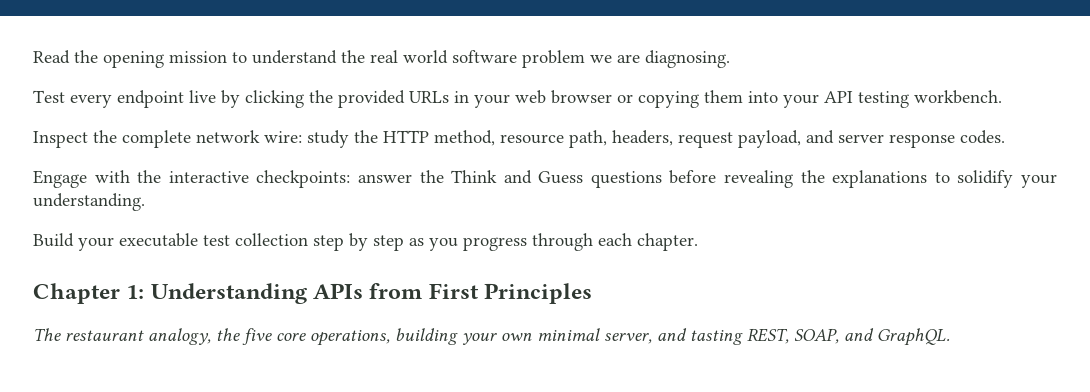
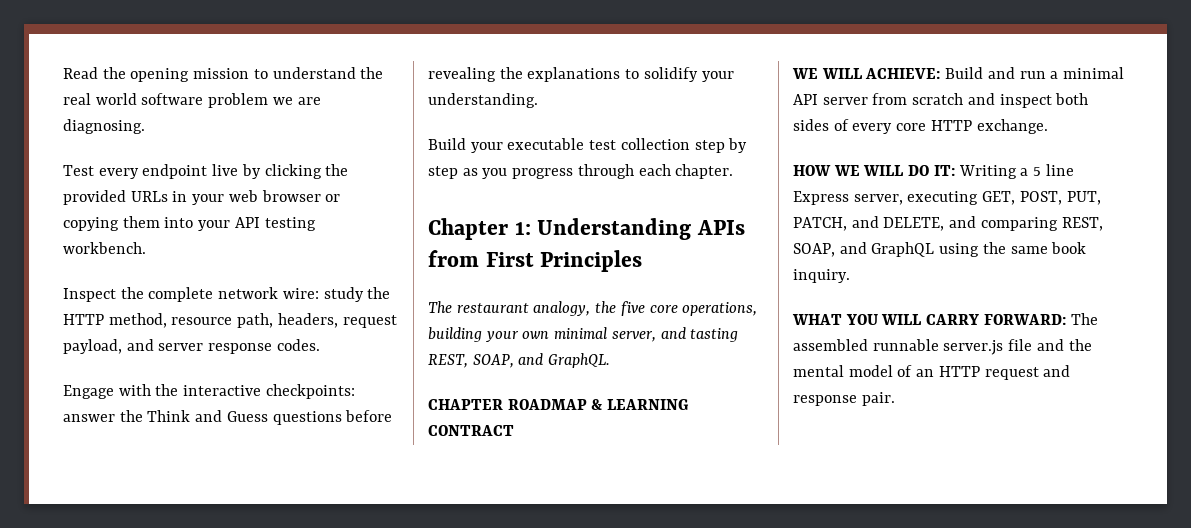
+ CHAPTER ROADMAP & LEARNING CONTRACT
+ WE WILL ACHIEVE: Build and run a minimal API server from scratch and inspect both sides of every core HTTP exchange.
+ HOW WE WILL DO IT: Writing a 5 line Express server, executing GET, POST, PUT, PATCH, and DELETE, and comparing REST, SOAP, and GraphQL using the same book inquiry.
+ WHAT YOU WILL CARRY FORWARD: The assembled runnable server.js file and the mental model of an HTTP request and response pair.

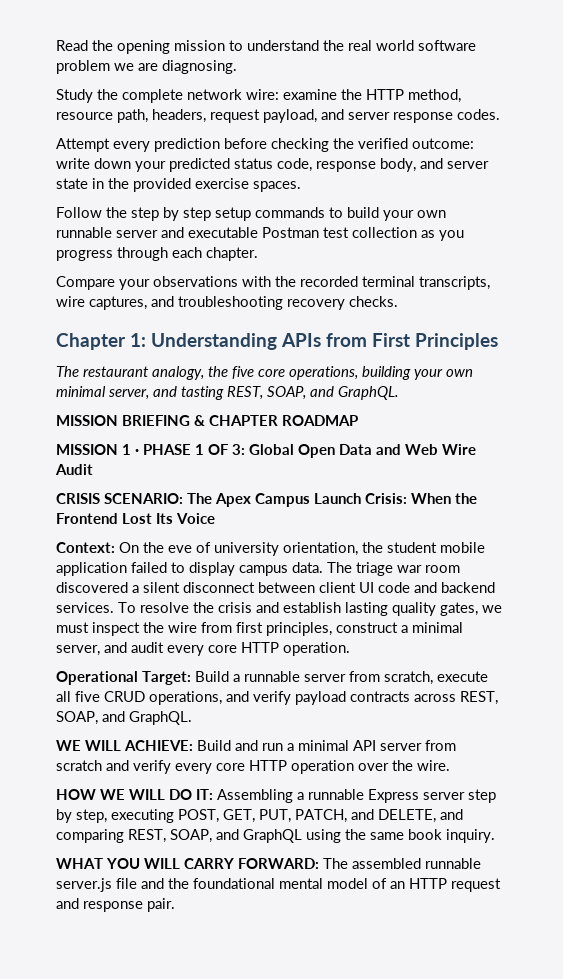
- Test every endpoint live by clicking the provided URLs in your web browser or copying them into your API testing workbench.
- Inspect the complete network wire: study the HTTP method, resource path, headers, request payload, and server response codes.
+ Study the complete network wire: examine the HTTP method, resource path, headers, request payload, and server response codes.
- Engage with the interactive checkpoints: answer the Think and Guess questions before revealing the explanations to solidify your understanding.
- Build your executable test collection step by step as you progress through each chapter.
+ Attempt every prediction before checking the verified outcome: write down your predicted status code, response body, and server state in the provided exercise spaces.
+ Follow the step by step setup commands to build your own runnable server and executable Postman test collection as you progress through each chapter.
+ Compare your observations with the recorded terminal transcripts, wire captures, and troubleshooting recovery checks.
- CHAPTER ROADMAP & LEARNING CONTRACT
+ MISSION BRIEFING & CHAPTER ROADMAP
+ MISSION 1 · PHASE 1 OF 3: Global Open Data and Web Wire Audit
+ CRISIS SCENARIO: The Apex Campus Launch Crisis: When the Frontend Lost Its Voice
+ Context: On the eve of university orientation, the student mobile application failed to display campus data. The triage war room discovered a silent disconnect between client UI code and backend services. To resolve the crisis and establish lasting quality gates, we must inspect the wire from first principles, construct a minimal server, and audit every core HTTP operation.
+ Operational Target: Build a runnable server from scratch, execute all five CRUD operations, and verify payload contracts across REST, SOAP, and GraphQL.
- WE WILL ACHIEVE: Build and run a minimal API server from scratch and inspect both sides of every core HTTP exchange.
+ WE WILL ACHIEVE: Build and run a minimal API server from scratch and verify every core HTTP operation over the wire.
- HOW WE WILL DO IT: Writing a 5 line Express server, executing GET, POST, PUT, PATCH, and DELETE, and comparing REST, SOAP, and GraphQL using the same book inquiry.
+ HOW WE WILL DO IT: Assembling a runnable Express server step by step, executing POST, GET, PUT, PATCH, and DELETE, and comparing REST, SOAP, and GraphQL using the same book inquiry.
- WHAT YOU WILL CARRY FORWARD: The assembled runnable server.js file and the mental model of an HTTP request and response pair.
+ WHAT YOU WILL CARRY FORWARD: The assembled runnable server.js file and the foundational mental model of an HTTP request and response pair.

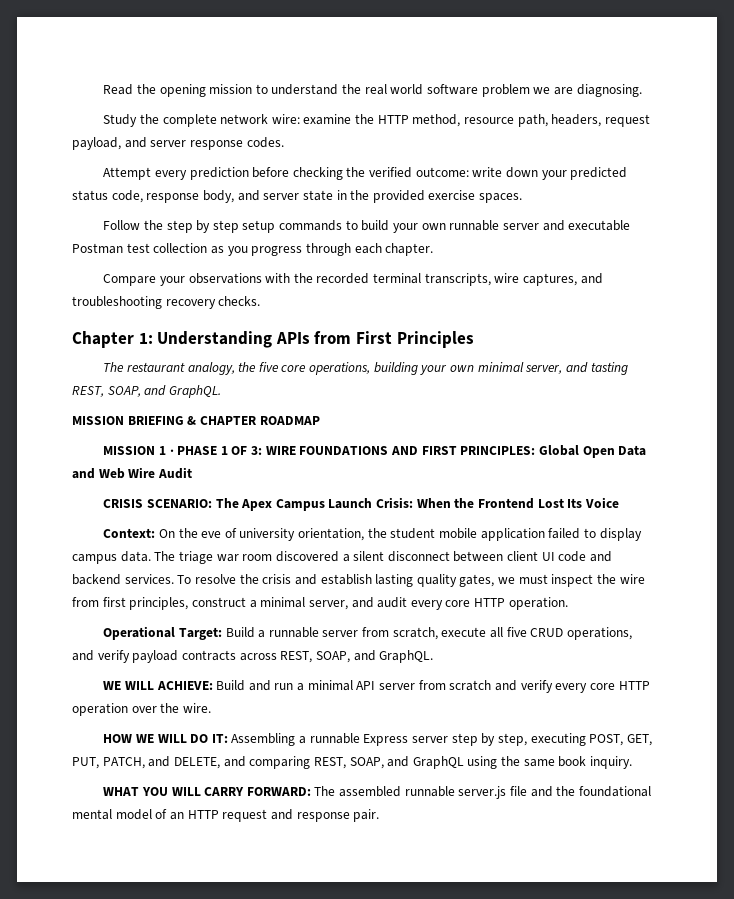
- MISSION 1 · PHASE 1 OF 3: Global Open Data and Web Wire Audit
+ MISSION 1 · PHASE 1 OF 3: WIRE FOUNDATIONS AND FIRST PRINCIPLES: Global Open Data and Web Wire Audit

